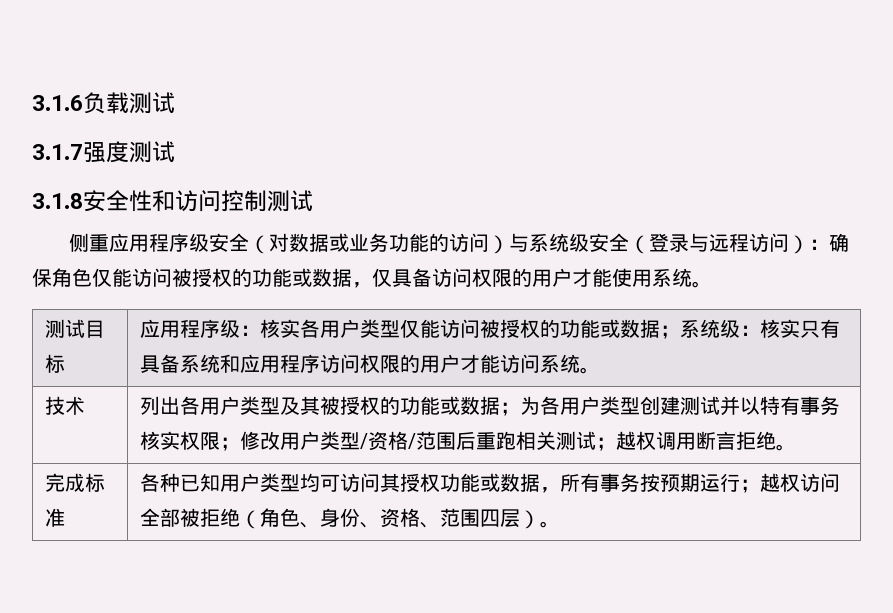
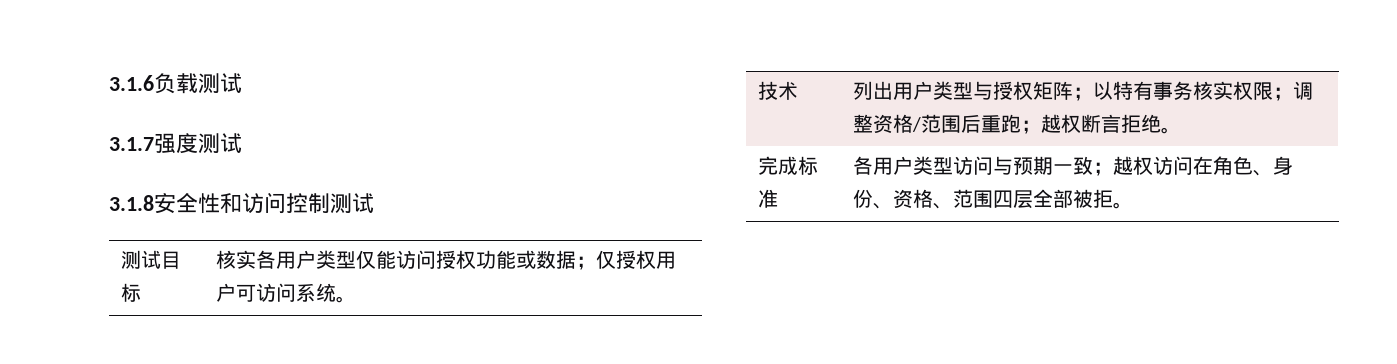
- 侧重应用程序级安全（对数据或业务功能的访问）与系统级安全（登录与远程访问）：确保角色仅能访问被授权的功能或数据，仅具备访问权限的用户才能使用系统。
- 测试目标 | 应用程序级：核实各用户类型仅能访问被授权的功能或数据；系统级：核实只有具备系统和应用程序访问权限的用户才能访问系统。
+ 测试目标 | 核实各用户类型仅能访问授权功能或数据；仅授权用户可访问系统。
- 技术 | 列出各用户类型及其被授权的功能或数据；为各用户类型创建测试并以特有事务核实权限；修改用户类型/资格/范围后重跑相关测试；越权调用断言拒绝。
+ 技术 | 列出用户类型与授权矩阵；以特有事务核实权限；调整资格/范围后重跑；越权断言拒绝。
- 完成标准 | 各种已知用户类型均可访问其授权功能或数据，所有事务按预期运行；越权访问全部被拒绝（角色、身份、资格、范围四层）。
+ 完成标准 | 各用户类型访问与预期一致；越权访问在角色、身份、资格、范围四层全部被拒。

